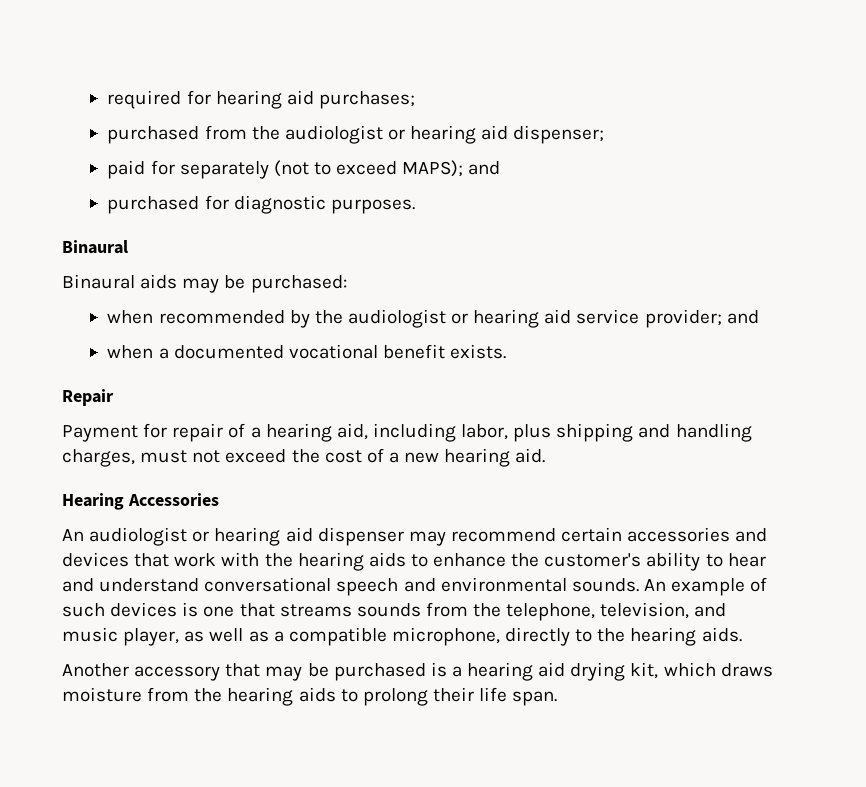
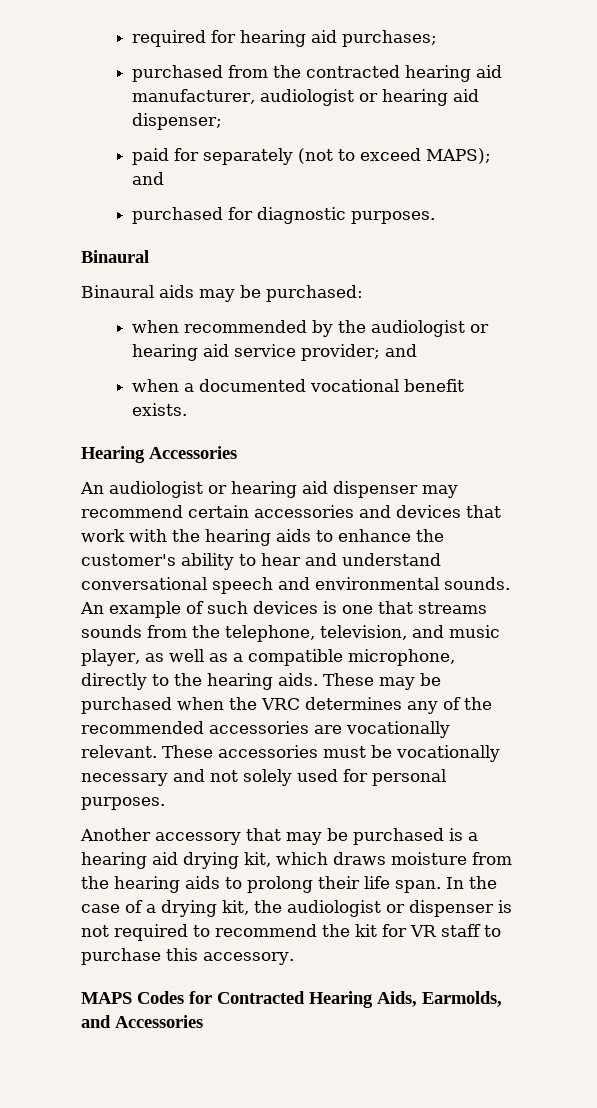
- purchased from the audiologist or hearing aid dispenser;
+ purchased from the contracted hearing aid manufacturer, audiologist or hearing aid dispenser;
- Repair
- Payment for repair of a hearing aid, including labor, plus shipping and handling charges, must not exceed the cost of a new hearing aid.
+ These may be purchased when the VRC determines any of the recommended accessories are vocationally relevant. These accessories must be vocationally necessary and not solely used for personal purposes.
+ In the case of a drying kit, the audiologist or dispenser is not required to recommend the kit for VR staff to purchase this accessory.
+ MAPS Codes for Contracted Hearing Aids, Earmolds, and Accessories

